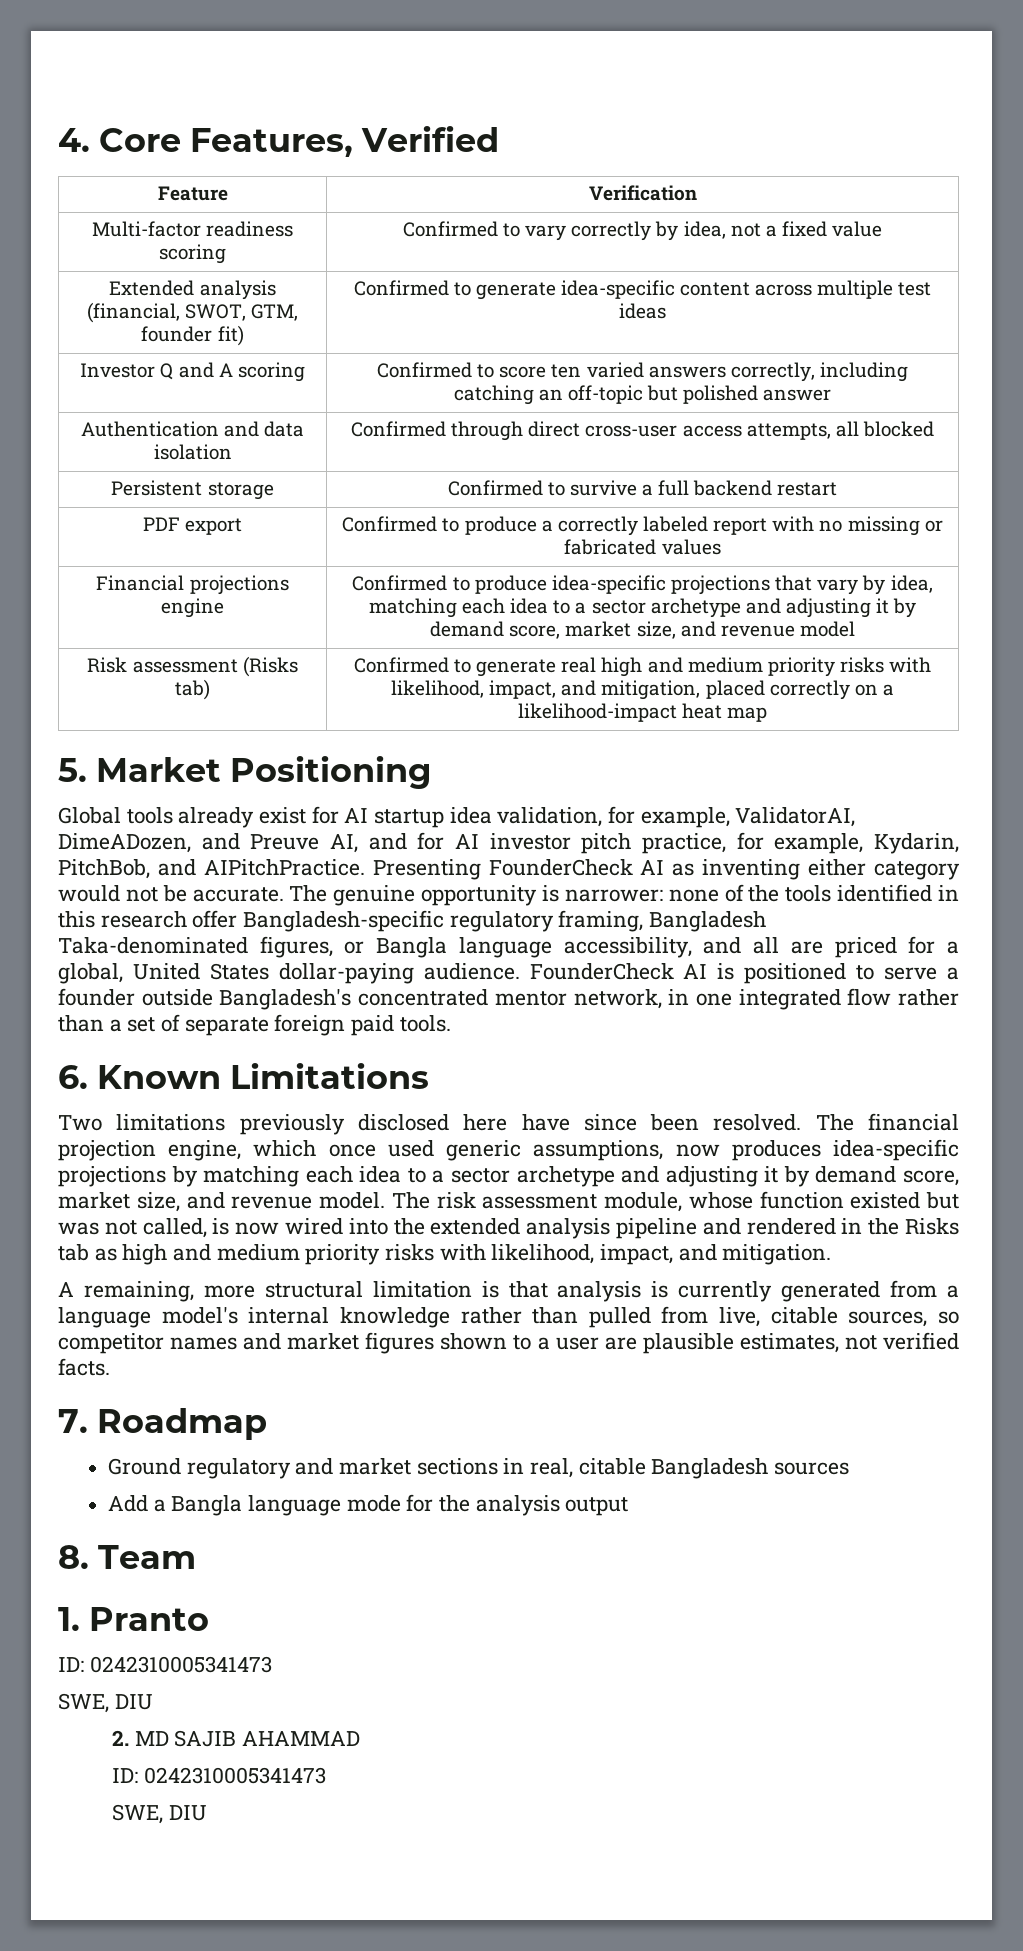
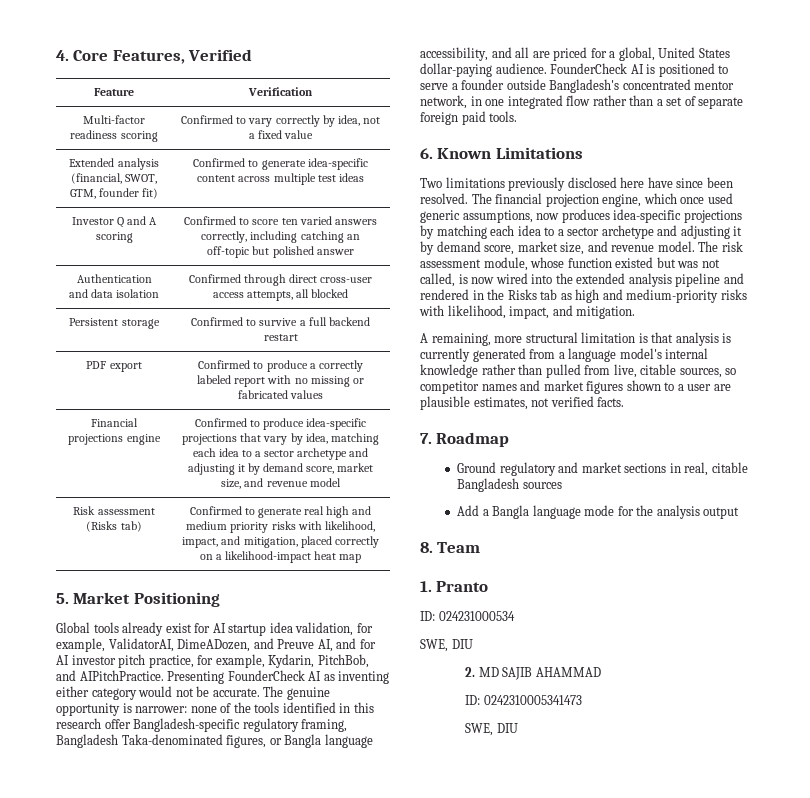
- The risk assessment module, whose function existed but was not called, is now wired into the extended analysis pipeline and rendered in the Risks tab as high and medium priority risks with likelihood, impact, and mitigation.
+ The risk assessment module, whose function existed but was not called, is now wired into the extended analysis pipeline and rendered in the Risks tab as high and medium-priority risks with likelihood, impact, and mitigation.
  1. Pranto
- ID: 0242310005341473
+ ID: 024231000534

